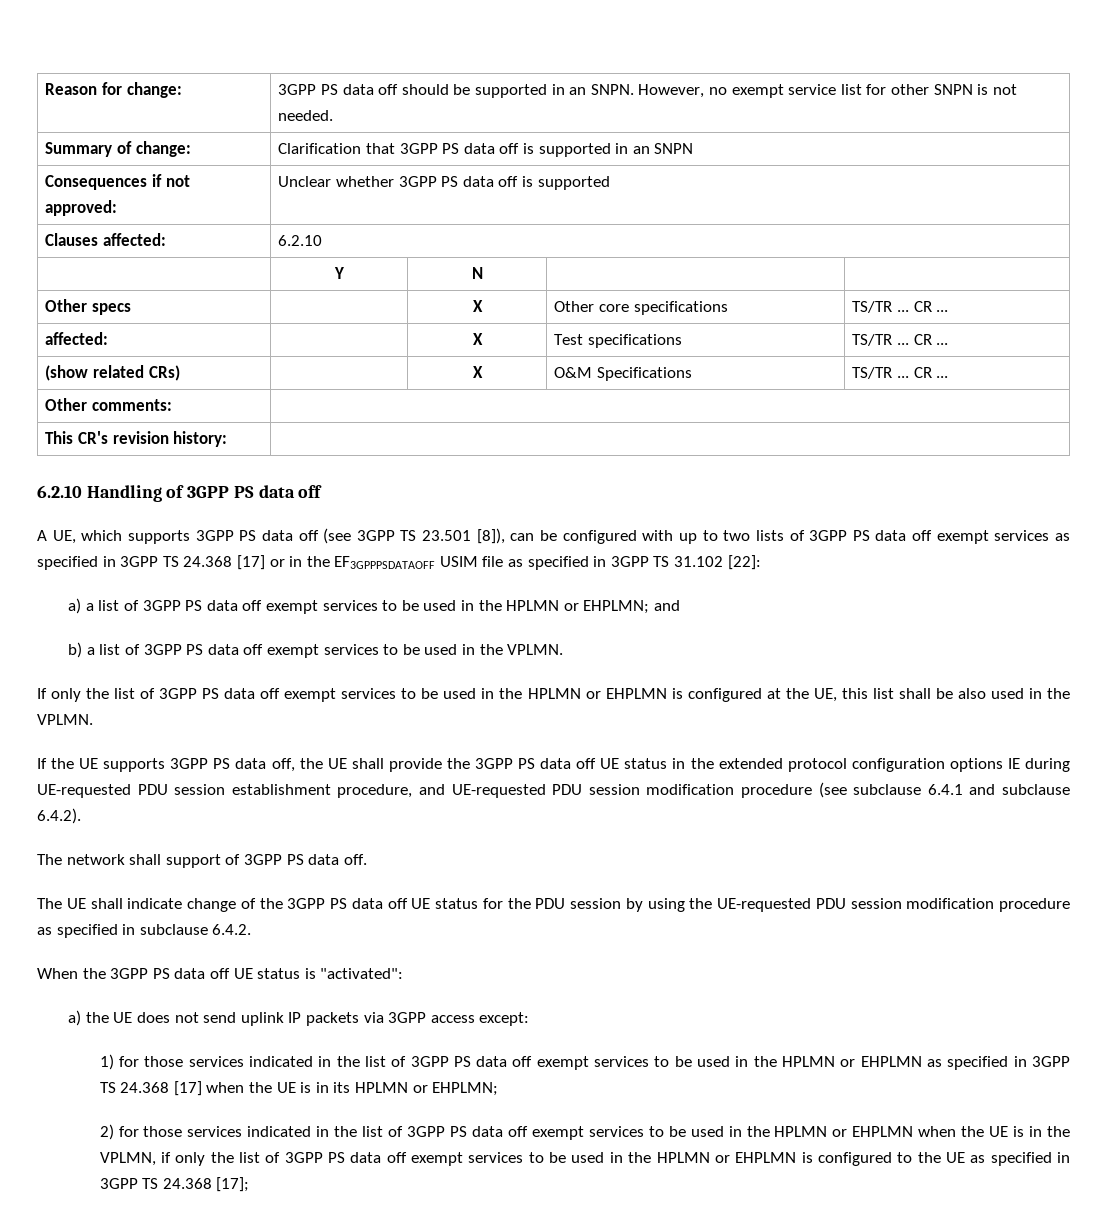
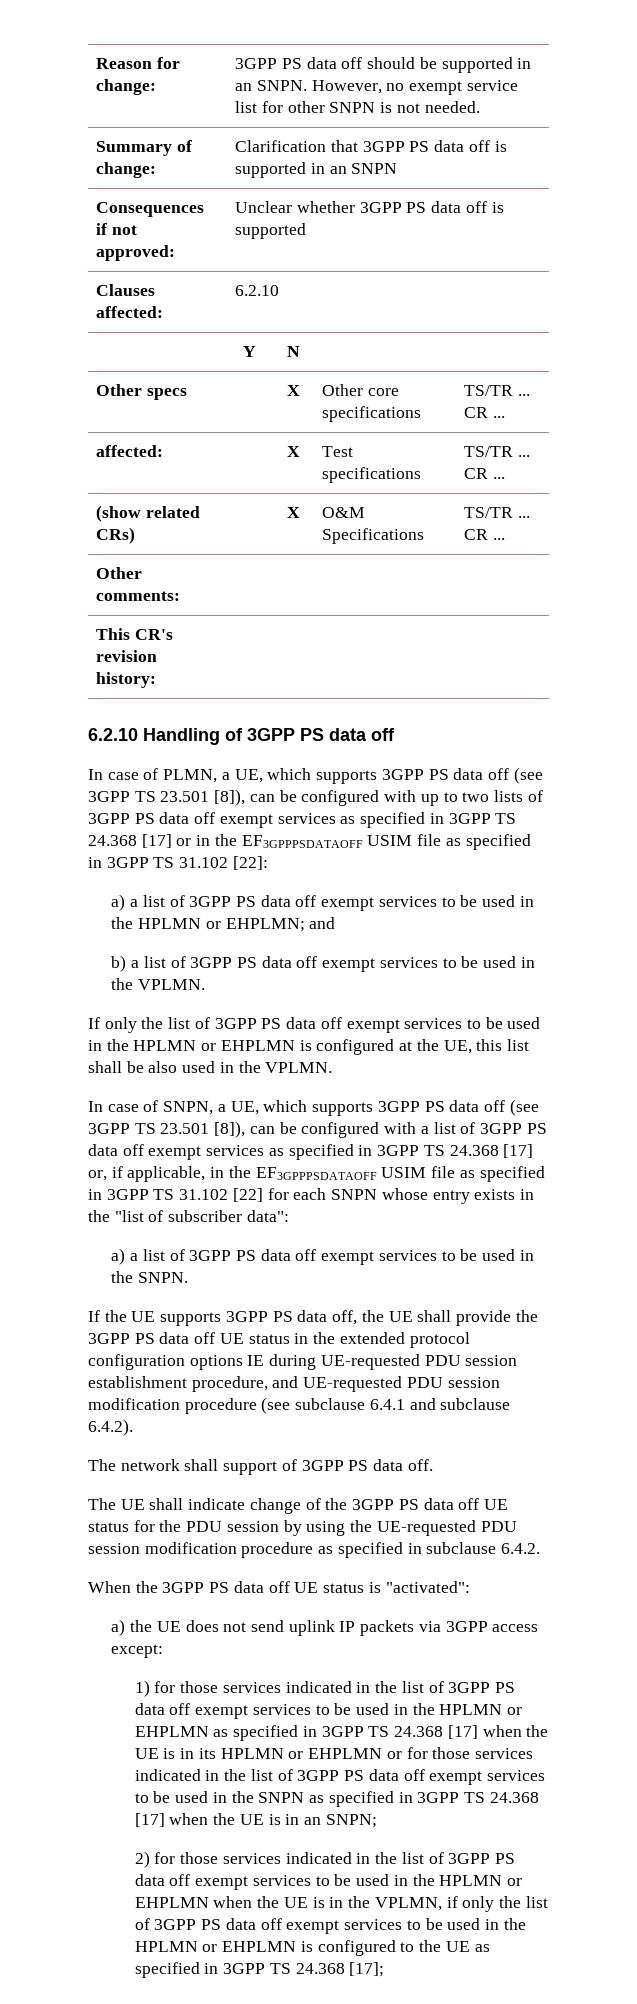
- A UE, which supports 3GPP PS data off (see 3GPP TS 23.501 [8]), can be configured with up to two lists of 3GPP PS data off exempt services as specified in 3GPP TS 24.368 [17] or in the EF3GPPPSDATAOFF USIM file as specified in 3GPP TS 31.102 [22]:
+ In case of PLMN, a UE, which supports 3GPP PS data off (see 3GPP TS 23.501 [8]), can be configured with up to two lists of 3GPP PS data off exempt services as specified in 3GPP TS 24.368 [17] or in the EF3GPPPSDATAOFF USIM file as specified in 3GPP TS 31.102 [22]:
+ In case of SNPN, a UE, which supports 3GPP PS data off (see 3GPP TS 23.501 [8]), can be configured with a list of 3GPP PS data off exempt services as specified in 3GPP TS 24.368 [17] or, if applicable, in the EF3GPPPSDATAOFF USIM file as specified in 3GPP TS 31.102 [22] for each SNPN whose entry exists in the "list of subscriber data":
+ a) a list of 3GPP PS data off exempt services to be used in the SNPN.
- 1) for those services indicated in the list of 3GPP PS data off exempt services to be used in the HPLMN or EHPLMN as specified in 3GPP TS 24.368 [17] when the UE is in its HPLMN or EHPLMN;
+ 1) for those services indicated in the list of 3GPP PS data off exempt services to be used in the HPLMN or EHPLMN as specified in 3GPP TS 24.368 [17] when the UE is in its HPLMN or EHPLMN or for those services indicated in the list of 3GPP PS data off exempt services to be used in the SNPN as specified in 3GPP TS 24.368 [17] when the UE is in an SNPN;

